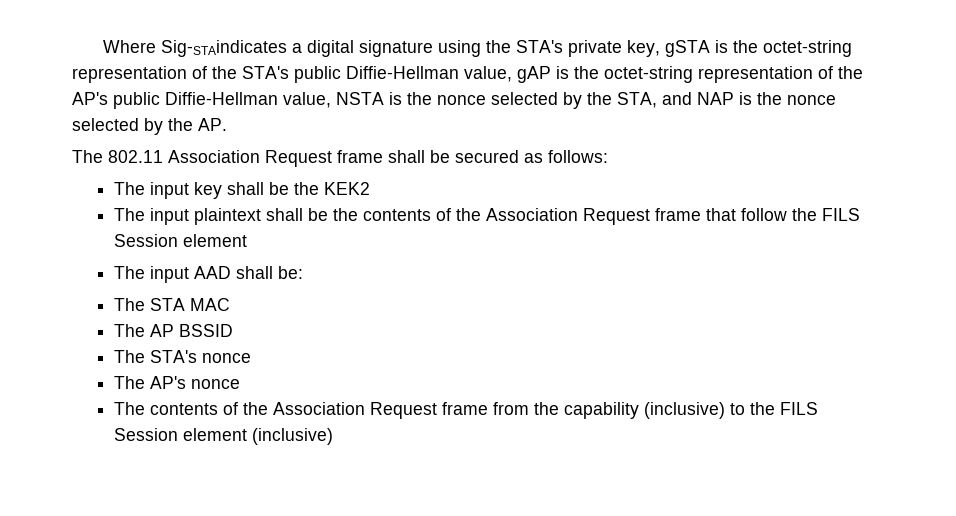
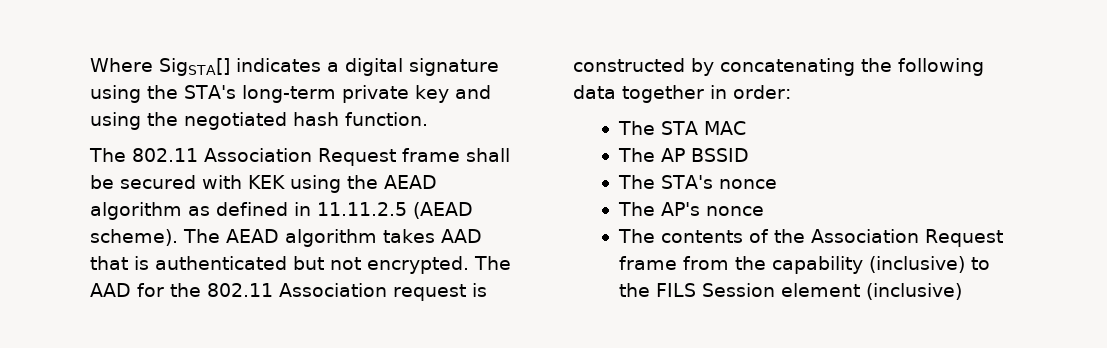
- Where Sig-STAindicates a digital signature using the STA's private key, gSTA is the octet-string representation of the STA's public Diffie-Hellman value, gAP is the octet-string representation of the AP's public Diffie-Hellman value, NSTA is the nonce selected by the STA, and NAP is the nonce selected by the AP.
+ Where SigSTA[] indicates a digital signature using the STA's long-term private key and using the negotiated hash function.
- The 802.11 Association Request frame shall be secured as follows:
- The input key shall be the KEK2
- The input plaintext shall be the contents of the Association Request frame that follow the FILS Session element
- The input AAD shall be:
+ The 802.11 Association Request frame shall be secured with KEK using the AEAD algorithm as defined in 11.11.2.5 (AEAD scheme). The AEAD algorithm takes AAD that is authenticated but not encrypted. The AAD for the 802.11 Association request is constructed by concatenating the following data together in order:

